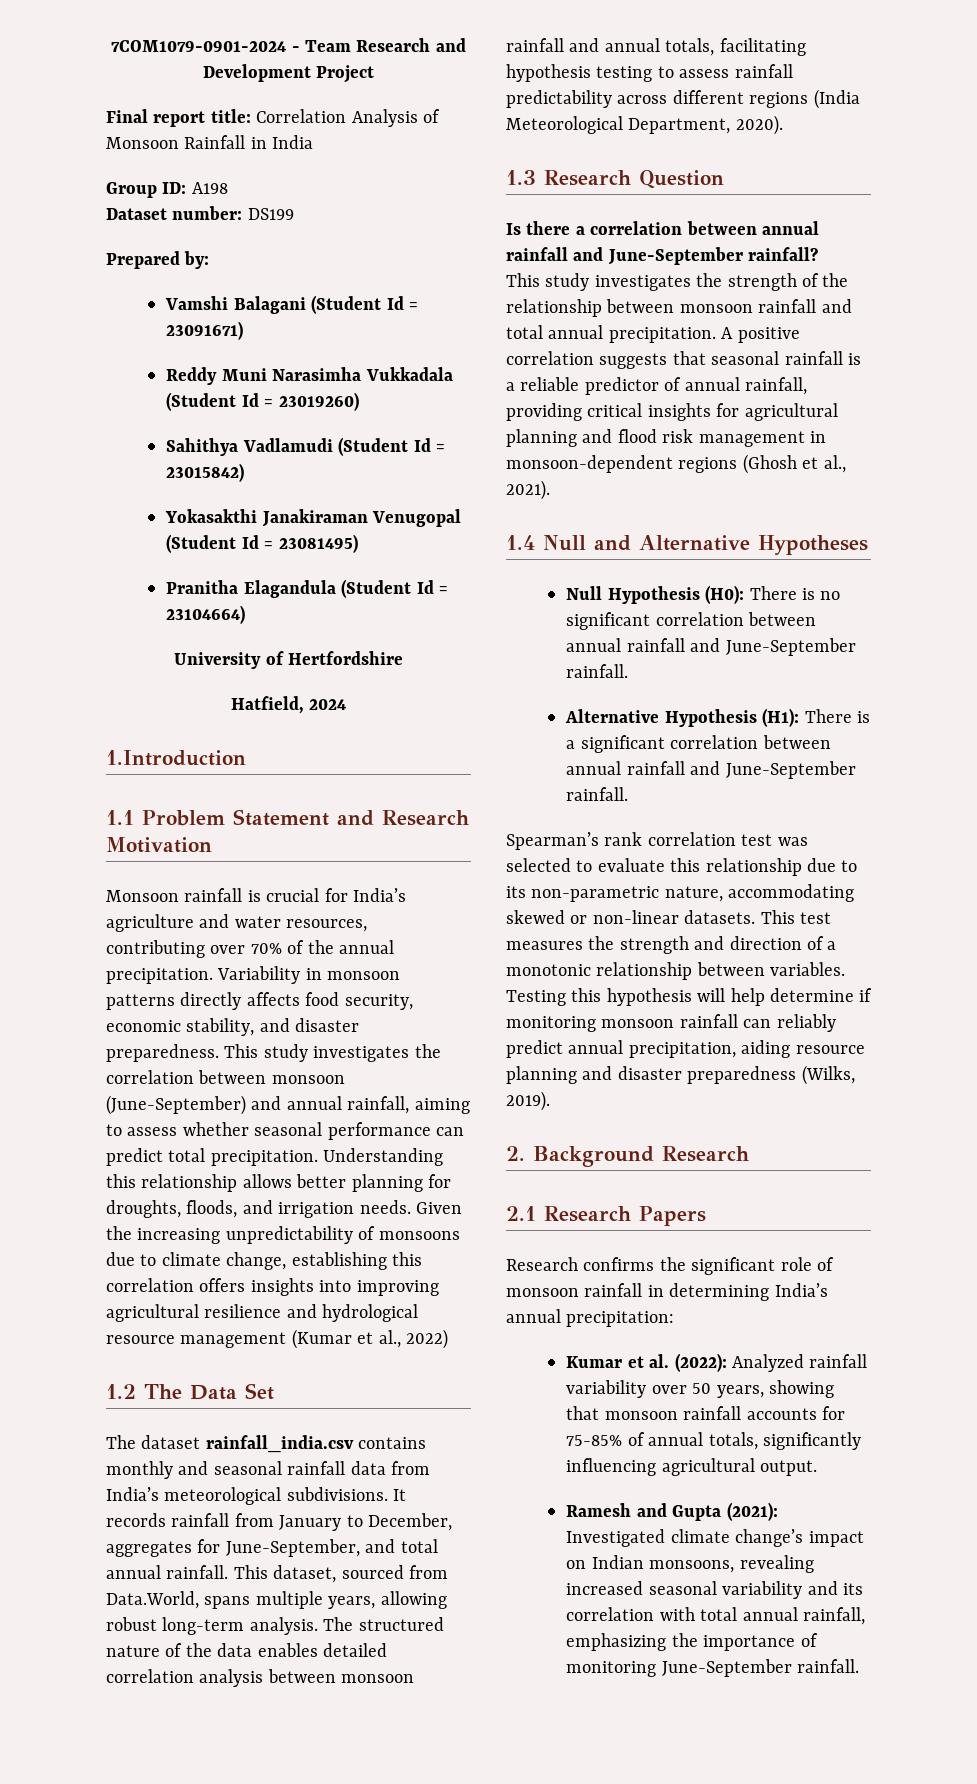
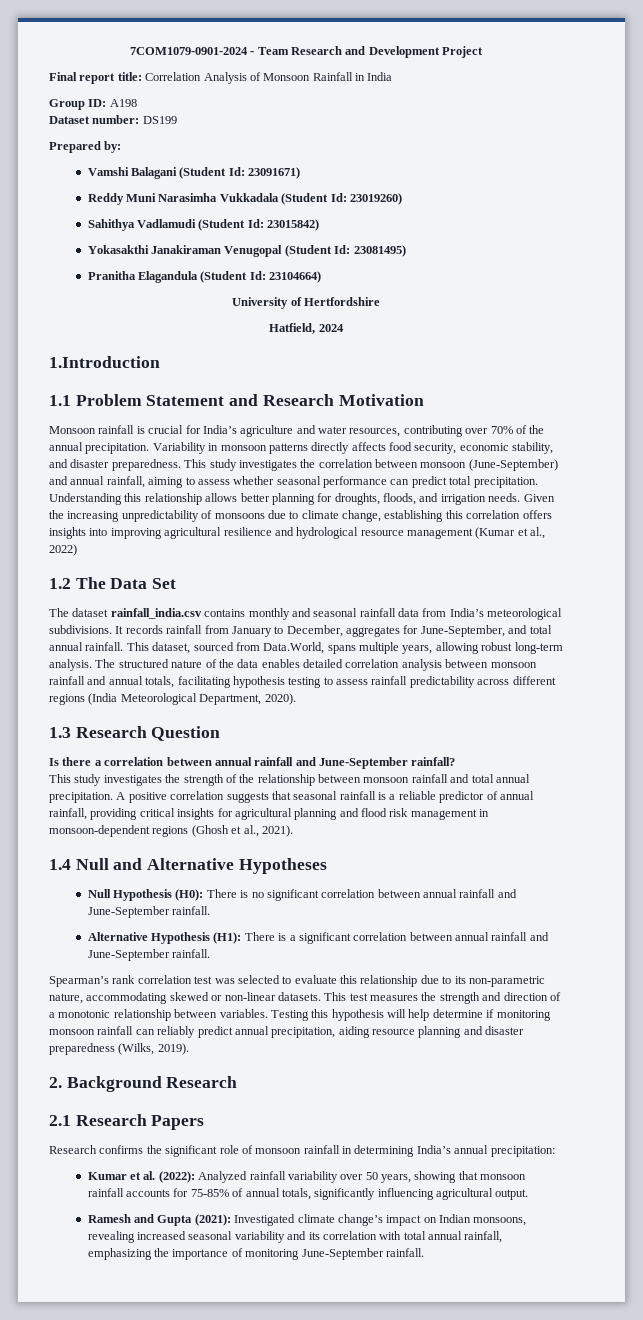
- Vamshi Balagani (Student Id = 23091671)
+ Vamshi Balagani (Student Id: 23091671)
- Reddy Muni Narasimha Vukkadala (Student Id = 23019260)
+ Reddy Muni Narasimha Vukkadala (Student Id: 23019260)
- Sahithya Vadlamudi (Student Id = 23015842)
+ Sahithya Vadlamudi (Student Id: 23015842)
- Yokasakthi Janakiraman Venugopal (Student Id = 23081495)
+ Yokasakthi Janakiraman Venugopal (Student Id: 23081495)
- Pranitha Elagandula (Student Id = 23104664)
+ Pranitha Elagandula (Student Id: 23104664)

